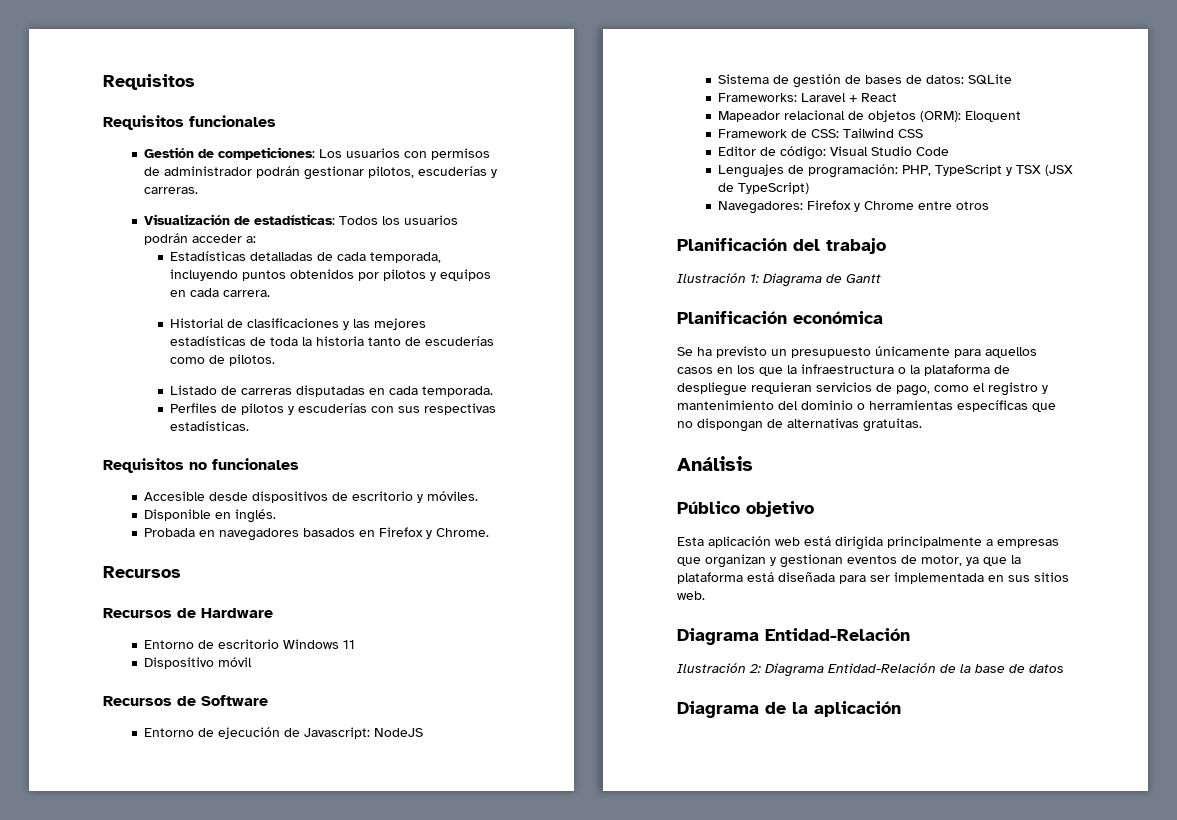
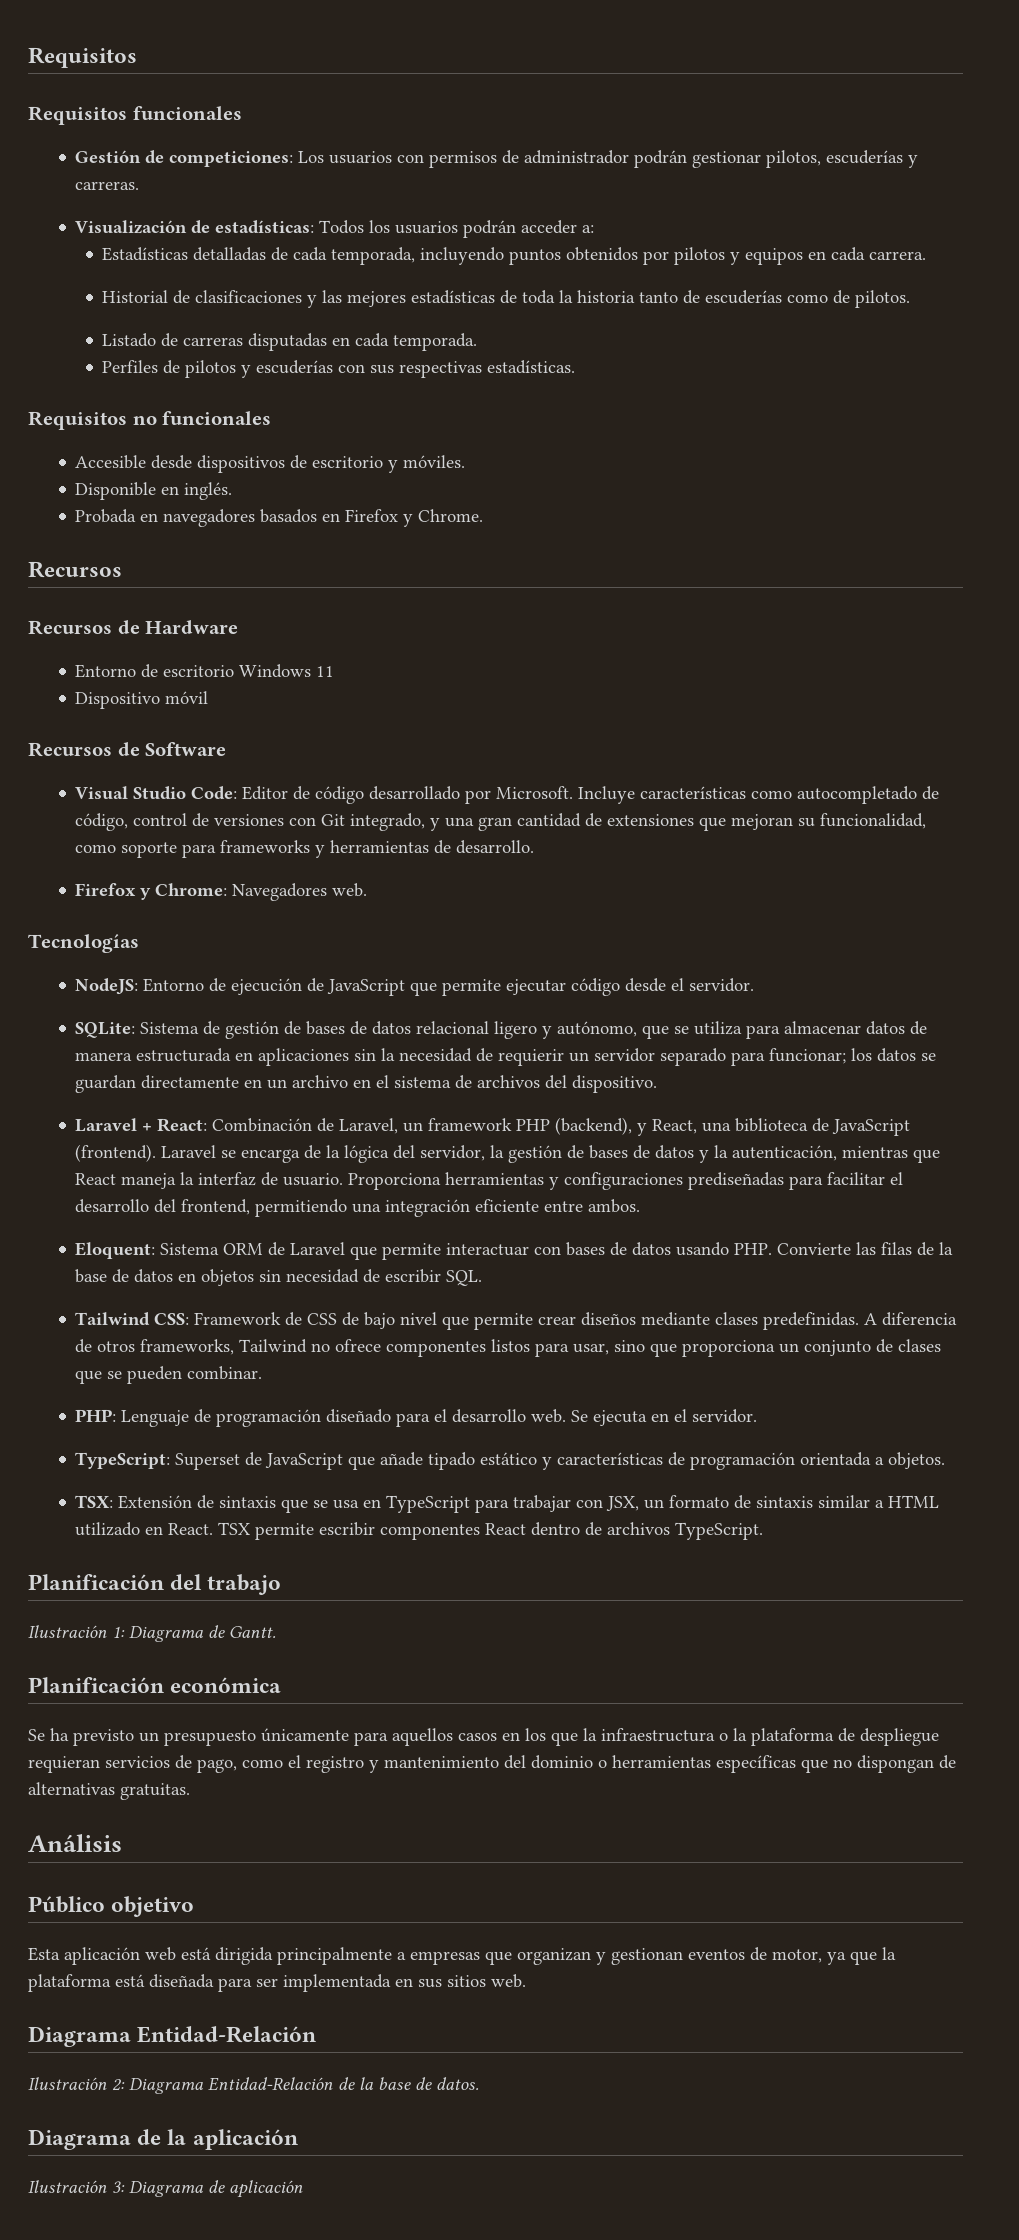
- Entorno de ejecución de Javascript: NodeJS
- Sistema de gestión de bases de datos: SQLite
- Frameworks: Laravel + React
- Mapeador relacional de objetos (ORM): Eloquent
- Framework de CSS: Tailwind CSS
- Editor de código: Visual Studio Code
- Lenguajes de programación: PHP, TypeScript y TSX (JSX de TypeScript)
- Navegadores: Firefox y Chrome entre otros
+ Visual Studio Code: Editor de código desarrollado por Microsoft. Incluye características como autocompletado de código, control de versiones con Git integrado, y una gran cantidad de extensiones que mejoran su funcionalidad, como soporte para frameworks y herramientas de desarrollo.
+ Firefox y Chrome: Navegadores web.
+ Tecnologías
+ NodeJS: Entorno de ejecución de JavaScript que permite ejecutar código desde el servidor.
+ SQLite: Sistema de gestión de bases de datos relacional ligero y autónomo, que se utiliza para almacenar datos de manera estructurada en aplicaciones sin la necesidad de requierir un servidor separado para funcionar; los datos se guardan directamente en un archivo en el sistema de archivos del dispositivo.
+ Laravel + React: Combinación de Laravel, un framework PHP (backend), y React, una biblioteca de JavaScript (frontend). Laravel se encarga de la lógica del servidor, la gestión de bases de datos y la autenticación, mientras que React maneja la interfaz de usuario. Proporciona herramientas y configuraciones prediseñadas para facilitar el desarrollo del frontend, permitiendo una integración eficiente entre ambos.
+ Eloquent: Sistema ORM de Laravel que permite interactuar con bases de datos usando PHP. Convierte las filas de la base de datos en objetos sin necesidad de escribir SQL.
+ Tailwind CSS: Framework de CSS de bajo nivel que permite crear diseños mediante clases predefinidas. A diferencia de otros frameworks, Tailwind no ofrece componentes listos para usar, sino que proporciona un conjunto de clases que se pueden combinar.
+ PHP: Lenguaje de programación diseñado para el desarrollo web. Se ejecuta en el servidor.
+ TypeScript: Superset de JavaScript que añade tipado estático y características de programación orientada a objetos.
+ TSX: Extensión de sintaxis que se usa en TypeScript para trabajar con JSX, un formato de sintaxis similar a HTML utilizado en React. TSX permite escribir componentes React dentro de archivos TypeScript.
- Ilustración 1: Diagrama de Gantt
+ Ilustración 1: Diagrama de Gantt.
- Ilustración 2: Diagrama Entidad-Relación de la base de datos
+ Ilustración 2: Diagrama Entidad-Relación de la base de datos.
+ Ilustración 3: Diagrama de aplicación

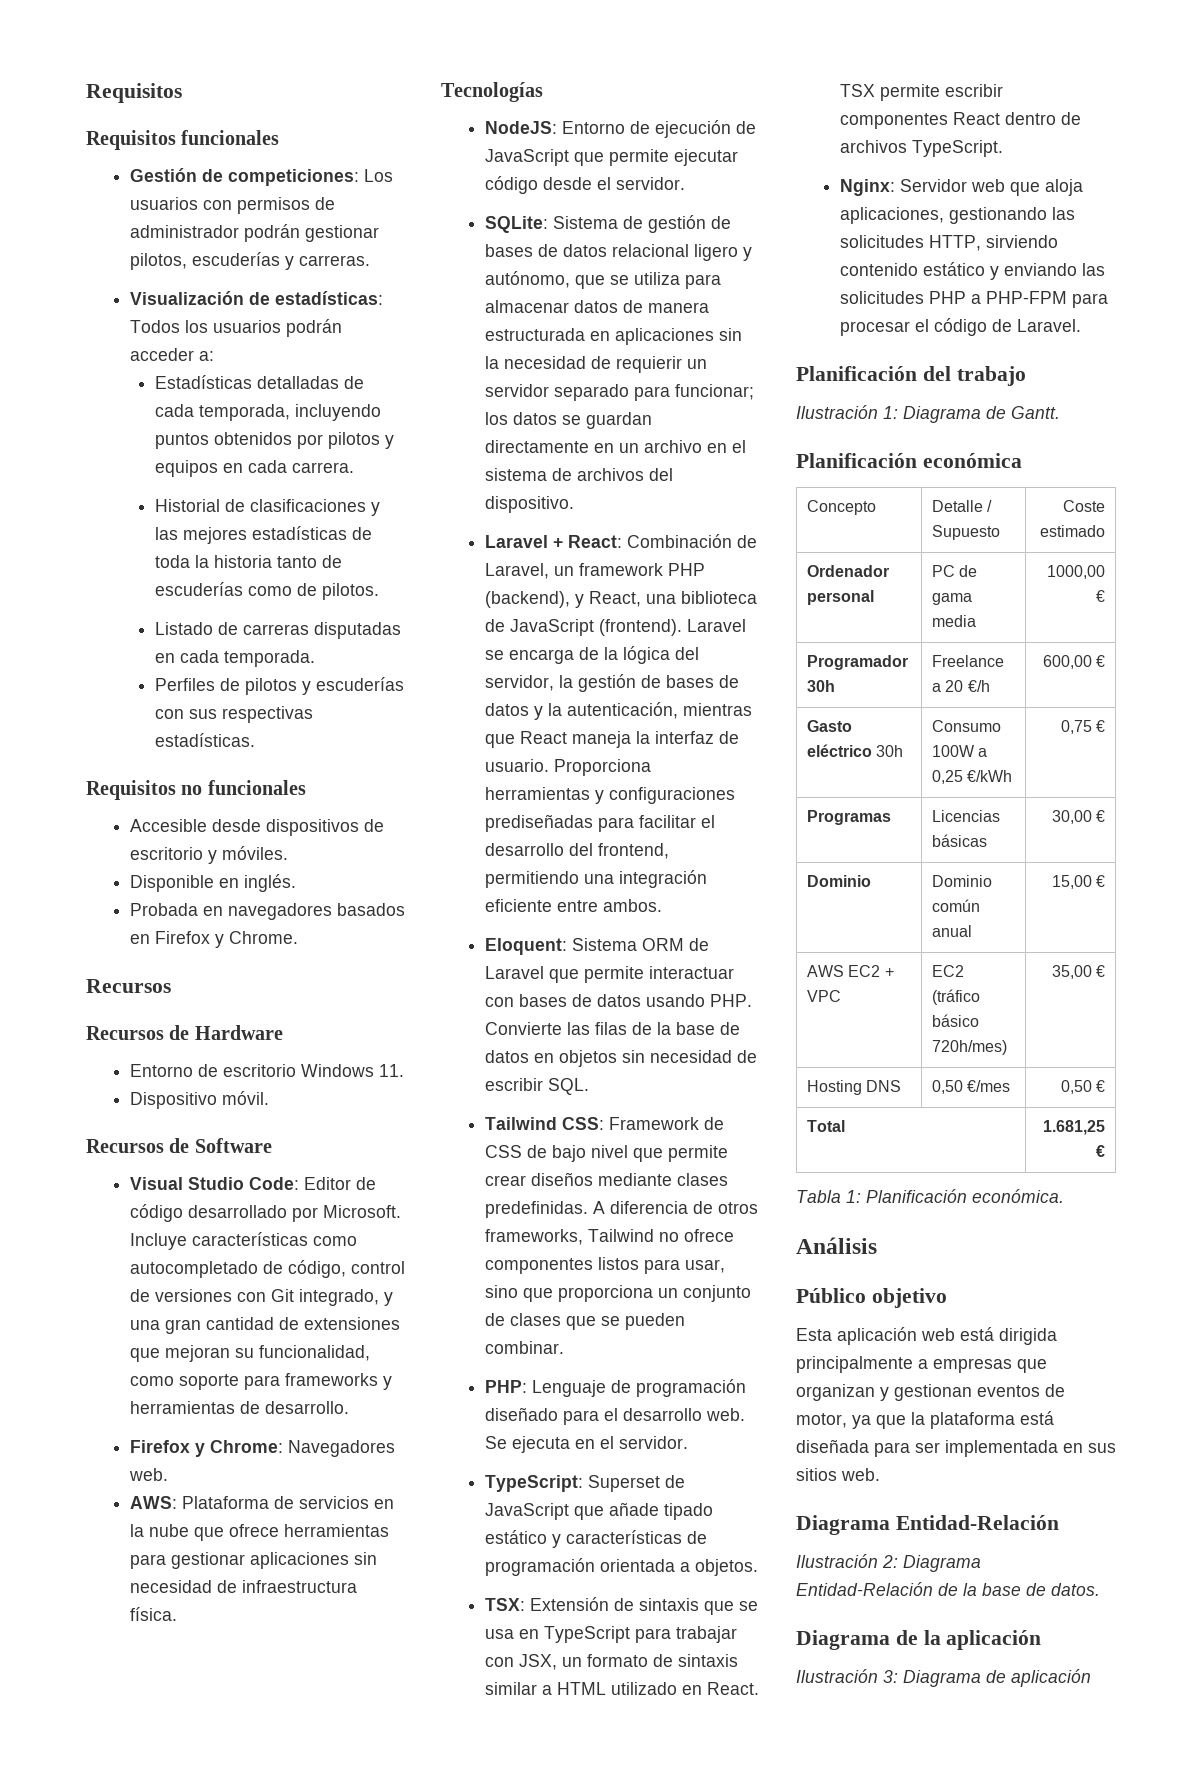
- Entorno de escritorio Windows 11
+ Entorno de escritorio Windows 11.
- Dispositivo móvil
+ Dispositivo móvil.
+ AWS: Plataforma de servicios en la nube que ofrece herramientas para gestionar aplicaciones sin necesidad de infraestructura física.
+ Nginx: Servidor web que aloja aplicaciones, gestionando las solicitudes HTTP, sirviendo contenido estático y enviando las solicitudes PHP a PHP-FPM para procesar el código de Laravel.
- Se ha previsto un presupuesto únicamente para aquellos casos en los que la infraestructura o la plataforma de despliegue requieran servicios de pago, como el registro y mantenimiento del dominio o herramientas específicas que no dispongan de alternativas gratuitas.
+ Concepto | Detalle / Supuesto | Coste estimado
+ Ordenador personal | PC de gama media | 1000,00 €
+ Programador 30h | Freelance a 20 €/h | 600,00 €
+ Gasto eléctrico 30h | Consumo 100W a 0,25 €/kWh | 0,75 €
+ Programas | Licencias básicas | 30,00 €
+ Dominio | Dominio común anual | 15,00 €
+ AWS EC2 + VPC | EC2 (tráfico básico 720h/mes) | 35,00 €
+ Hosting DNS | 0,50 €/mes | 0,50 €
+ Total | 1.681,25 €
+ Tabla 1: Planificación económica.

